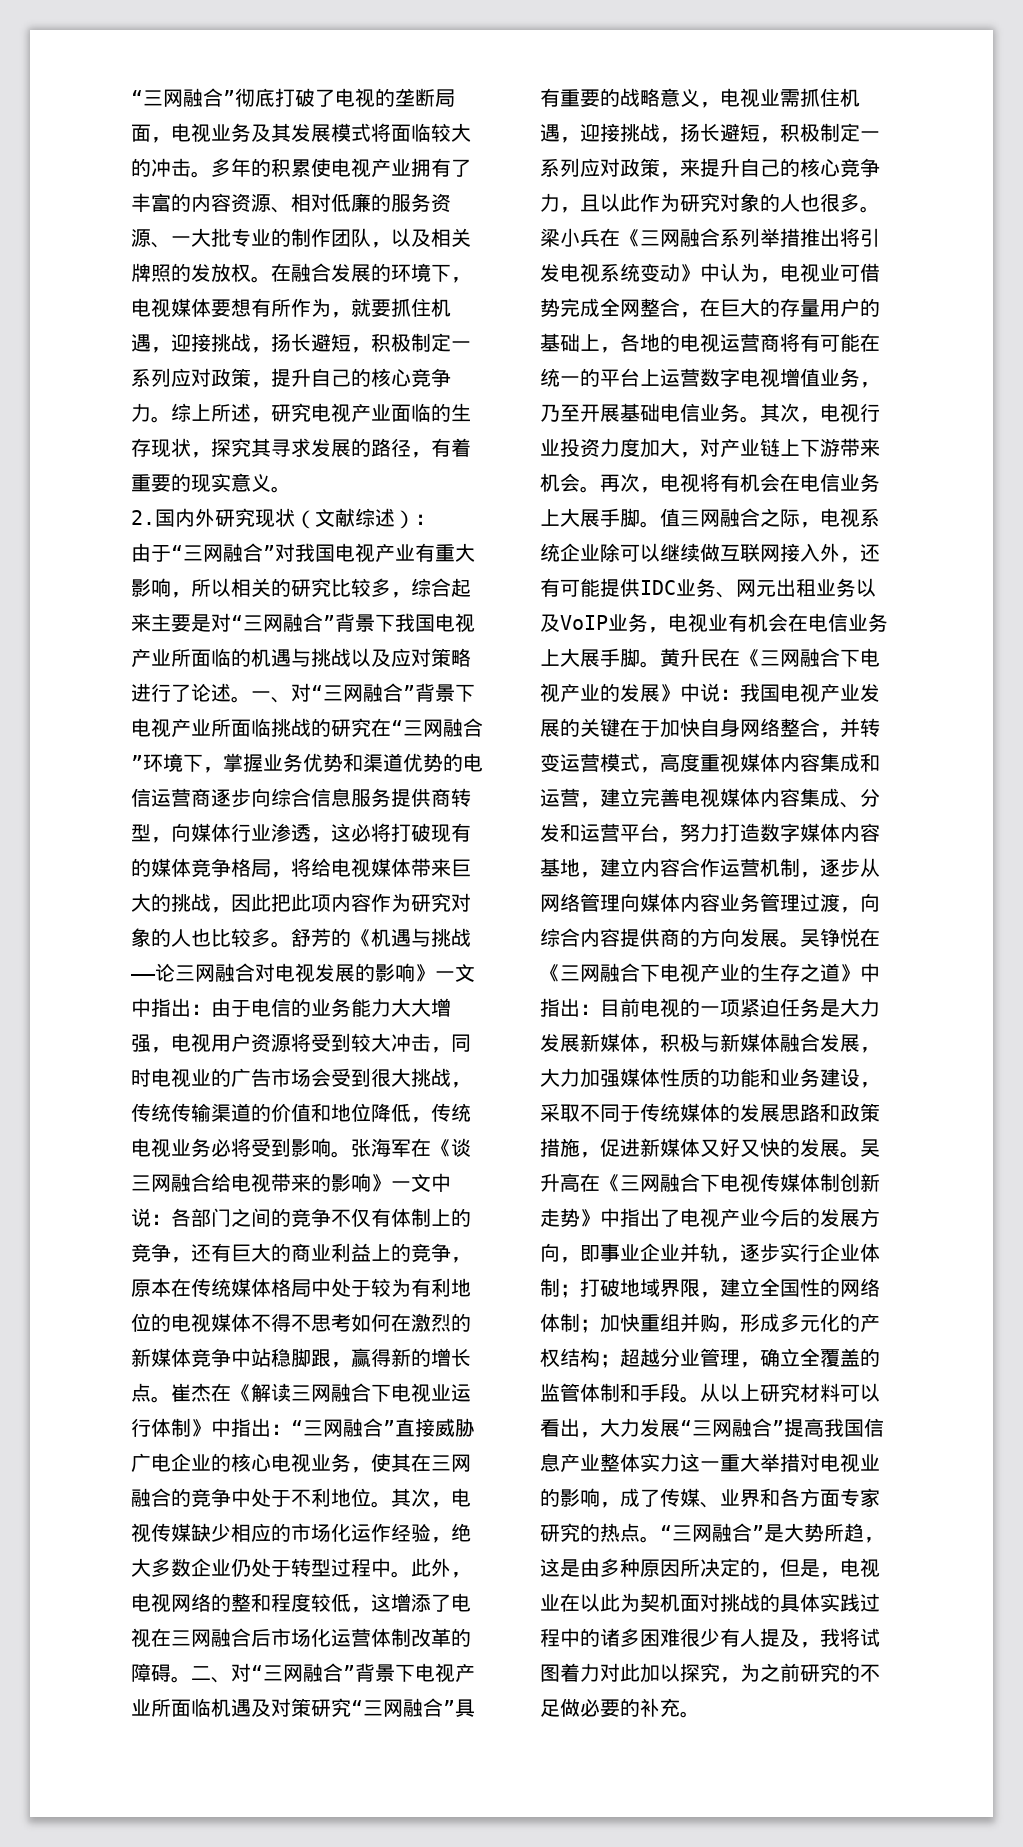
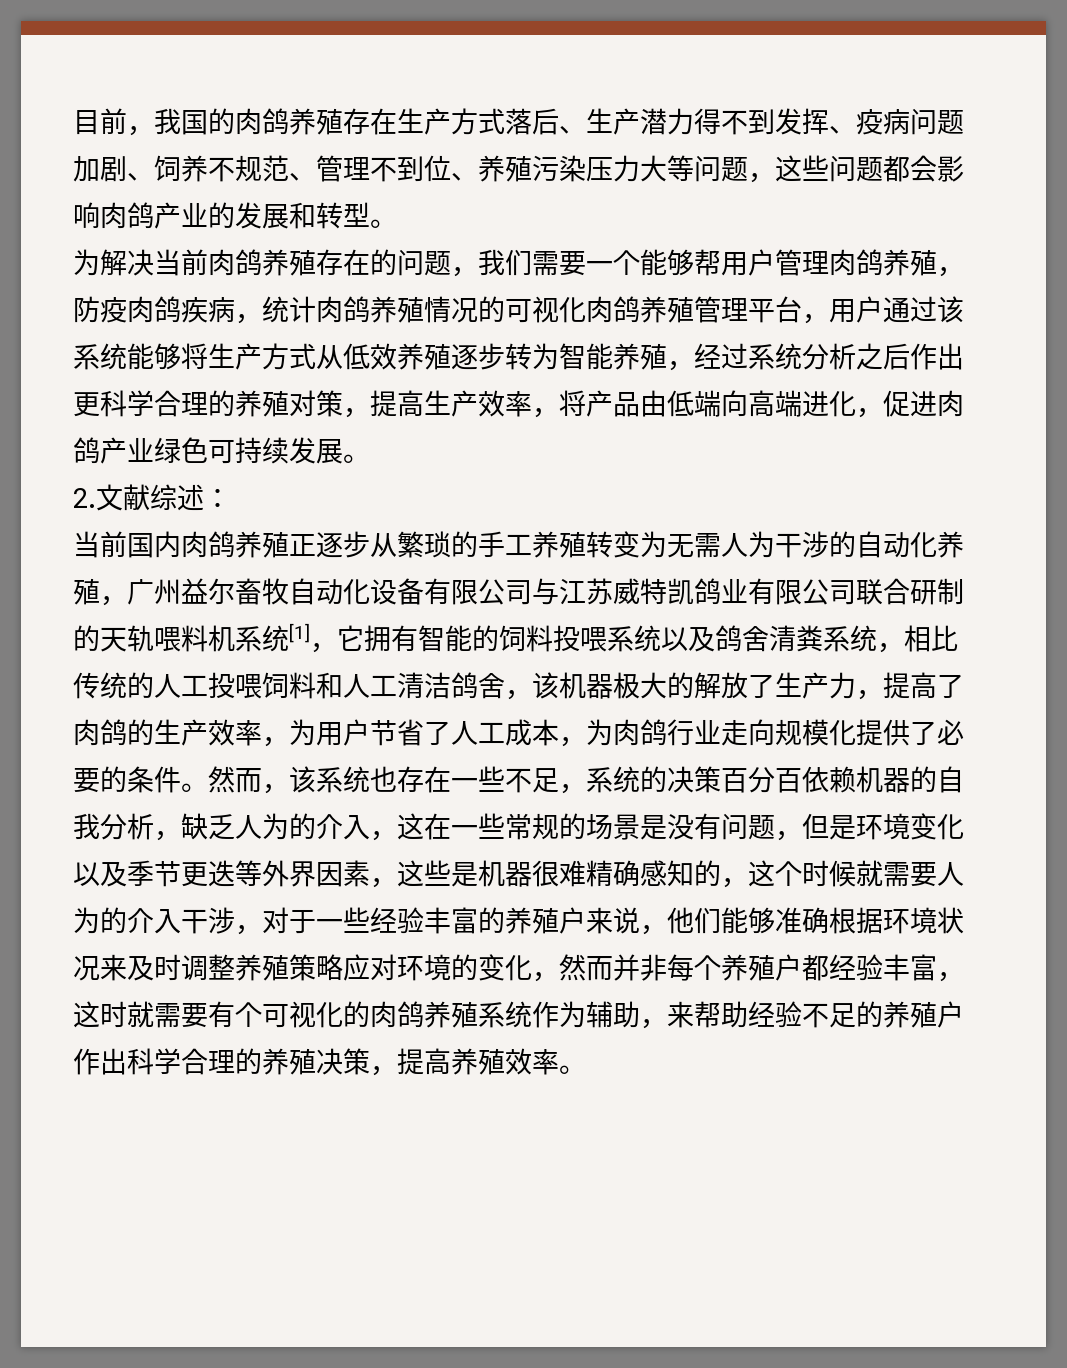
- “三网融合”彻底打破了电视的垄断局面，电视业务及其发展模式将面临较大的冲击。多年的积累使电视产业拥有了丰富的内容资源、相对低廉的服务资源、一大批专业的制作团队，以及相关牌照的发放权。在融合发展的环境下，电视媒体要想有所作为，就要抓住机遇，迎接挑战，扬长避短，积极制定一系列应对政策，提升自己的核心竞争力。综上所述，研究电视产业面临的生存现状，探究其寻求发展的路径，有着重要的现实意义。
- 2.国内外研究现状（文献综述）：
- 由于“三网融合”对我国电视产业有重大影响，所以相关的研究比较多，综合起来主要是对“三网融合”背景下我国电视产业所面临的机遇与挑战以及应对策略进行了论述。一、对“三网融合”背景下电视产业所面临挑战的研究在“三网融合”环境下，掌握业务优势和渠道优势的电信运营商逐步向综合信息服务提供商转型，向媒体行业渗透，这必将打破现有的媒体竞争格局，将给电视媒体带来巨大的挑战，因此把此项内容作为研究对象的人也比较多。舒芳的《机遇与挑战——论三网融合对电视发展的影响》一文中指出：由于电信的业务能力大大增强，电视用户资源将受到较大冲击，同时电视业的广告市场会受到很大挑战，传统传输渠道的价值和地位降低，传统电视业务必将受到影响。张海军在《谈三网融合给电视带来的影响》一文中说：各部门之间的竞争不仅有体制上的竞争，还有巨大的商业利益上的竞争，原本在传统媒体格局中处于较为有利地位的电视媒体不得不思考如何在激烈的新媒体竞争中站稳脚跟，赢得新的增长点。崔杰在《解读三网融合下电视业运行体制》中指出：“三网融合”直接威胁广电企业的核心电视业务，使其在三网融合的竞争中处于不利地位。其次，电视传媒缺少相应的市场化运作经验，绝大多数企业仍处于转型过程中。此外，电视网络的整和程度较低，这增添了电视在三网融合后市场化运营体制改革的障碍。二、对“三网融合”背景下电视产业所面临机遇及对策研究“三网融合”具有重要的战略意义，电视业需抓住机遇，迎接挑战，扬长避短，积极制定一系列应对政策，来提升自己的核心竞争力，且以此作为研究对象的人也很多。梁小兵在《三网融合系列举措推出将引发电视系统变动》中认为，电视业可借势完成全网整合，在巨大的存量用户的基础上，各地的电视运营商将有可能在统一的平台上运营数字电视增值业务，乃至开展基础电信业务。其次，电视行业投资力度加大，对产业链上下游带来机会。再次，电视将有机会在电信业务上大展手脚。值三网融合之际，电视系统企业除可以继续做互联网接入外，还有可能提供IDC业务、网元出租业务以及VoIP业务，电视业有机会在电信业务上大展手脚。黄升民在《三网融合下电视产业的发展》中说：我国电视产业发展的关键在于加快自身网络整合，并转变运营模式，高度重视媒体内容集成和运营，建立完善电视媒体内容集成、分发和运营平台，努力打造数字媒体内容基地，建立内容合作运营机制，逐步从网络管理向媒体内容业务管理过渡，向综合内容提供商的方向发展。吴铮悦在《三网融合下电视产业的生存之道》中指出：目前电视的一项紧迫任务是大力发展新媒体，积极与新媒体融合发展，大力加强媒体性质的功能和业务建设，采取不同于传统媒体的发展思路和政策措施，促进新媒体又好又快的发展。吴升高在《三网融合下电视传媒体制创新走势》中指出了电视产业今后的发展方向，即事业企业并轨，逐步实行企业体制；打破地域界限，建立全国性的网络体制；加快重组并购，形成多元化的产权结构；超越分业管理，确立全覆盖的监管体制和手段。从以上研究材料可以看出，大力发展“三网融合”提高我国信息产业整体实力这一重大举措对电视业的影响，成了传媒、业界和各方面专家研究的热点。“三网融合”是大势所趋，这是由多种原因所决定的，但是，电视业在以此为契机面对挑战的具体实践过程中的诸多困难很少有人提及，我将试图着力对此加以探究，为之前研究的不足做必要的补充。
+ 目前，我国的肉鸽养殖存在生产方式落后、生产潜力得不到发挥、疫病问题加剧、饲养不规范、管理不到位、养殖污染压力大等问题，这些问题都会影响肉鸽产业的发展和转型。
+ 为解决当前肉鸽养殖存在的问题，我们需要一个能够帮用户管理肉鸽养殖，防疫肉鸽疾病，统计肉鸽养殖情况的可视化肉鸽养殖管理平台，用户通过该系统能够将生产方式从低效养殖逐步转为智能养殖，经过系统分析之后作出更科学合理的养殖对策，提高生产效率，将产品由低端向高端进化，促进肉鸽产业绿色可持续发展。
+ 2.文献综述：
+ 当前国内肉鸽养殖正逐步从繁琐的手工养殖转变为无需人为干涉的自动化养殖，广州益尔畜牧自动化设备有限公司与江苏威特凯鸽业有限公司联合研制的天轨喂料机系统[1]，它拥有智能的饲料投喂系统以及鸽舍清粪系统，相比传统的人工投喂饲料和人工清洁鸽舍，该机器极大的解放了生产力，提高了肉鸽的生产效率，为用户节省了人工成本，为肉鸽行业走向规模化提供了必要的条件。然而，该系统也存在一些不足，系统的决策百分百依赖机器的自我分析，缺乏人为的介入，这在一些常规的场景是没有问题，但是环境变化以及季节更迭等外界因素，这些是机器很难精确感知的，这个时候就需要人为的介入干涉，对于一些经验丰富的养殖户来说，他们能够准确根据环境状况来及时调整养殖策略应对环境的变化，然而并非每个养殖户都经验丰富，这时就需要有个可视化的肉鸽养殖系统作为辅助，来帮助经验不足的养殖户作出科学合理的养殖决策，提高养殖效率。

